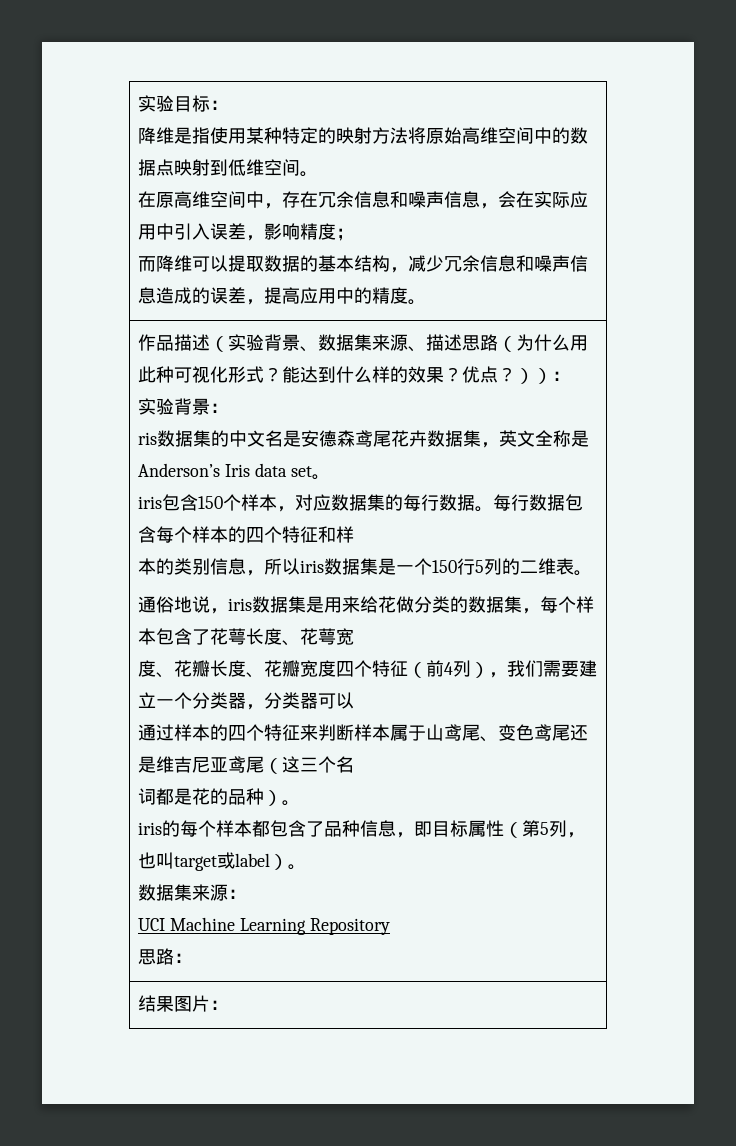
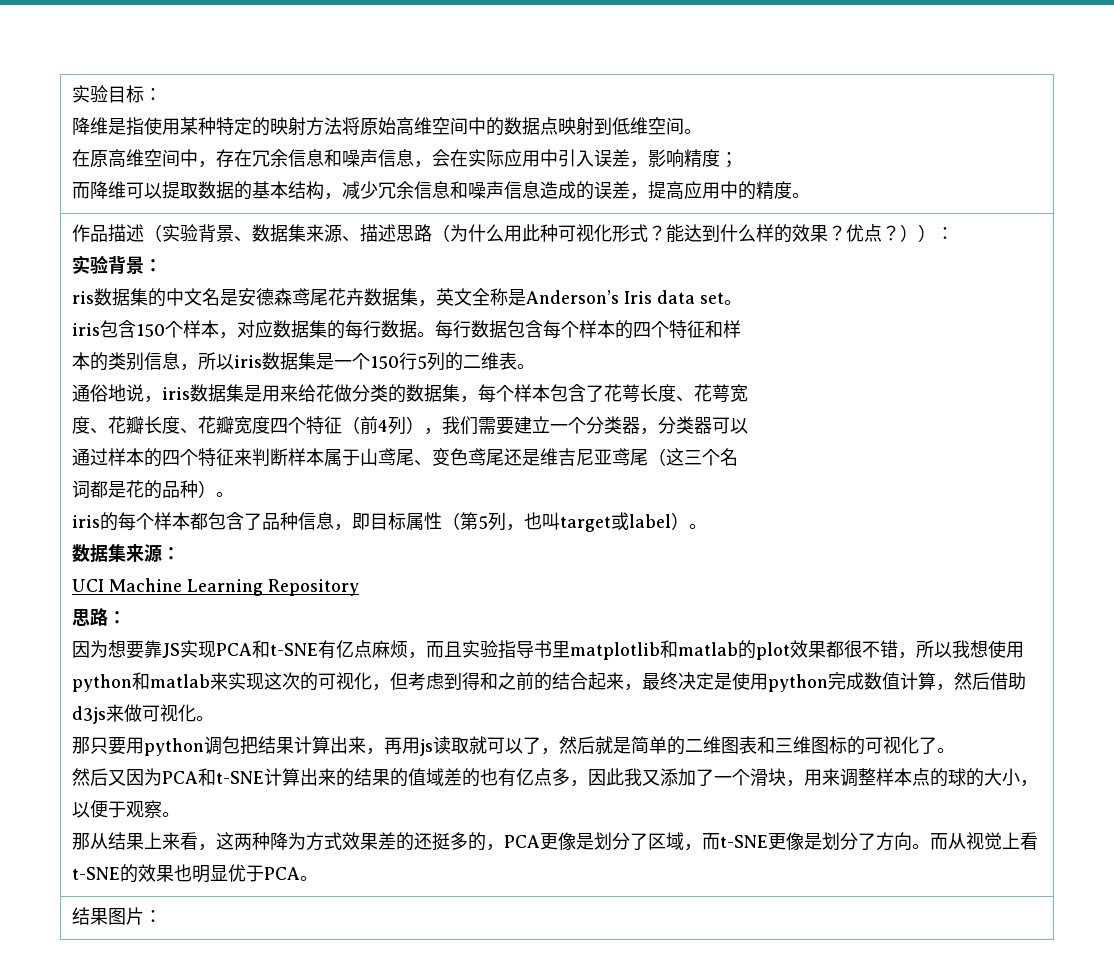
+ 因为想要靠JS实现PCA和t-SNE有亿点麻烦，而且实验指导书里matplotlib和matlab的plot效果都很不错，所以我想使用python和matlab来实现这次的可视化，但考虑到得和之前的结合起来，最终决定是使用python完成数值计算，然后借助d3js来做可视化。
+ 那只要用python调包把结果计算出来，再用js读取就可以了，然后就是简单的二维图表和三维图标的可视化了。
+ 然后又因为PCA和t-SNE计算出来的结果的值域差的也有亿点多，因此我又添加了一个滑块，用来调整样本点的球的大小，以便于观察。
+ 那从结果上来看，这两种降为方式效果差的还挺多的，PCA更像是划分了区域，而t-SNE更像是划分了方向。而从视觉上看t-SNE的效果也明显优于PCA。

